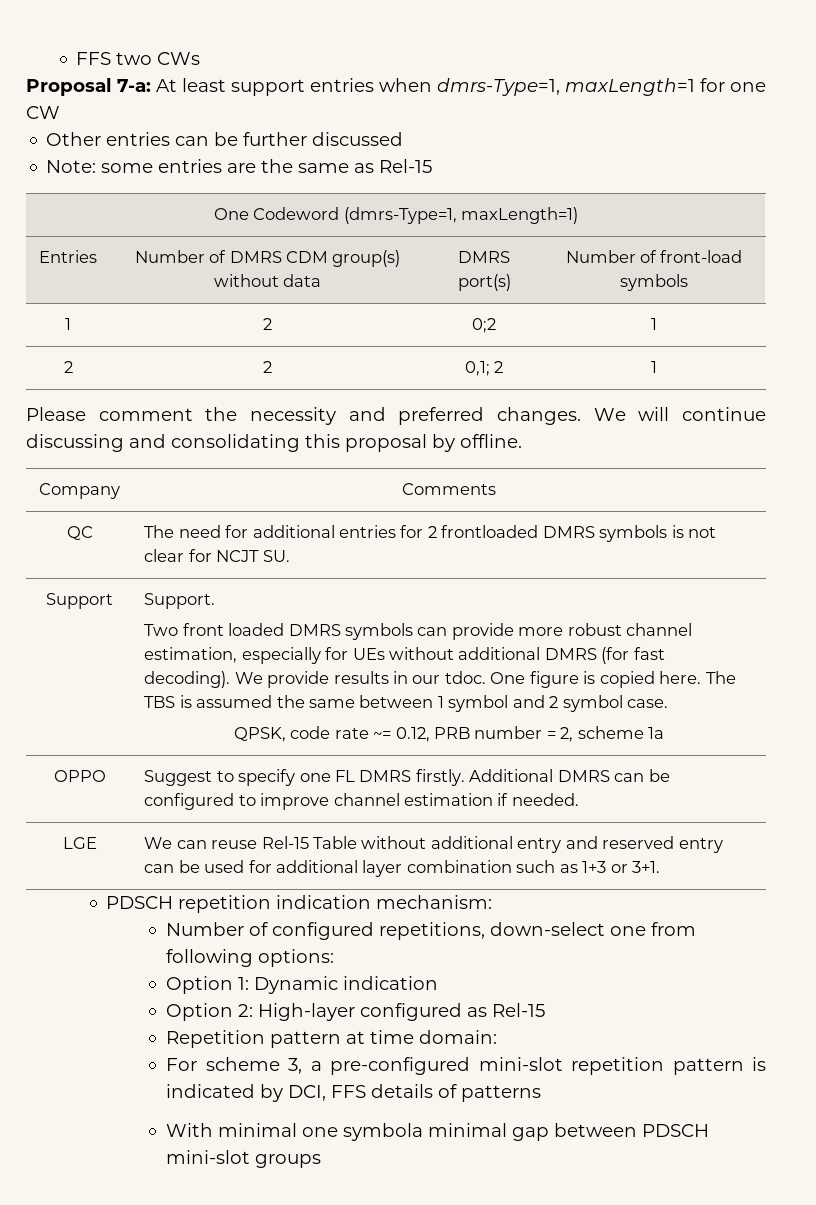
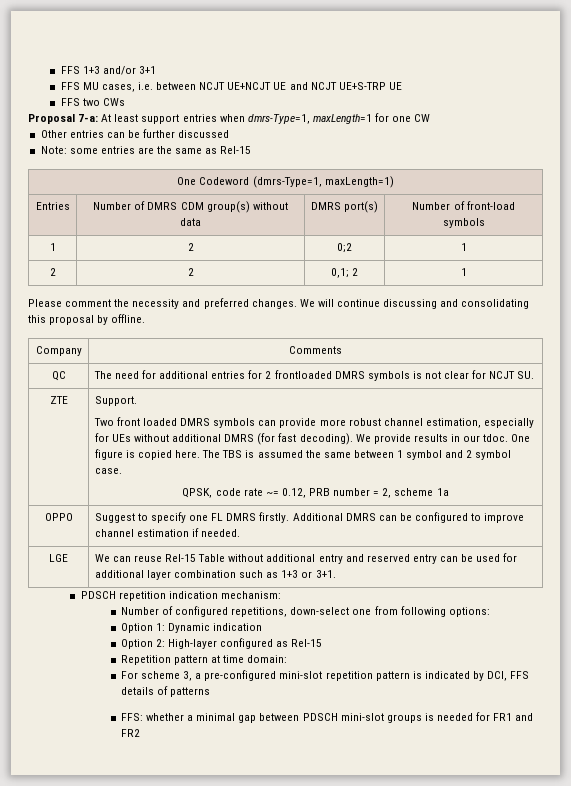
+ FFS 1+3 and/or 3+1
+ FFS MU cases, i.e. between NCJT UE+NCJT UE and NCJT UE+S-TRP UE
- Support
+ ZTE
- With minimal one symbola minimal gap between PDSCH mini-slot groups
+ FFS: whether a minimal gap between PDSCH mini-slot groups is needed for FR1 and FR2

